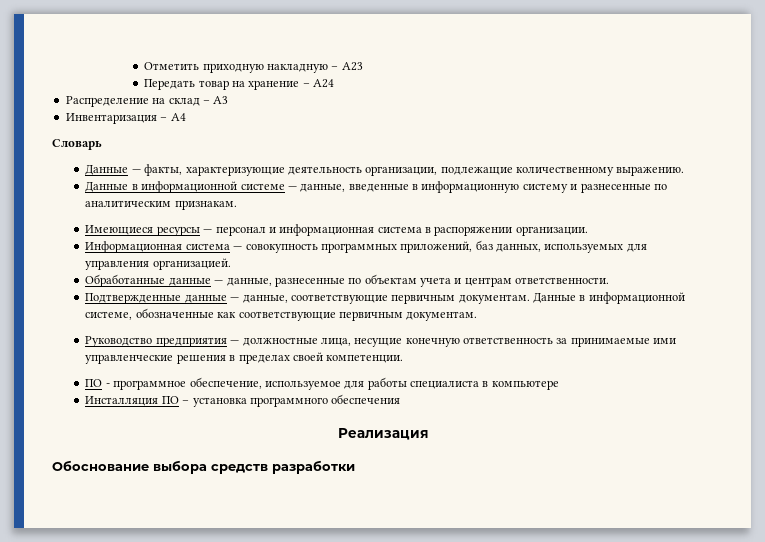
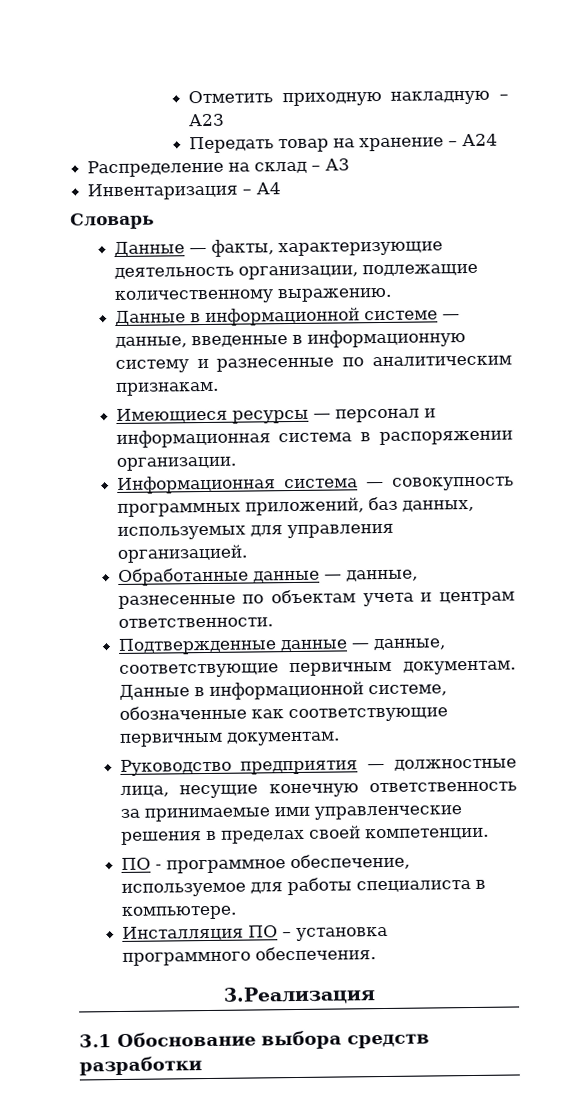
- ПО - программное обеспечение, используемое для работы специалиста в компьютере
+ ПО - программное обеспечение, используемое для работы специалиста в компьютере.
- Инсталляция ПО – установка программного обеспечения
- Реализация
- Обоснование выбора средств разработки
+ Инсталляция ПО – установка программного обеспечения.
+ 3.Реализация
+ 3.1 Обоснование выбора средств разработки

